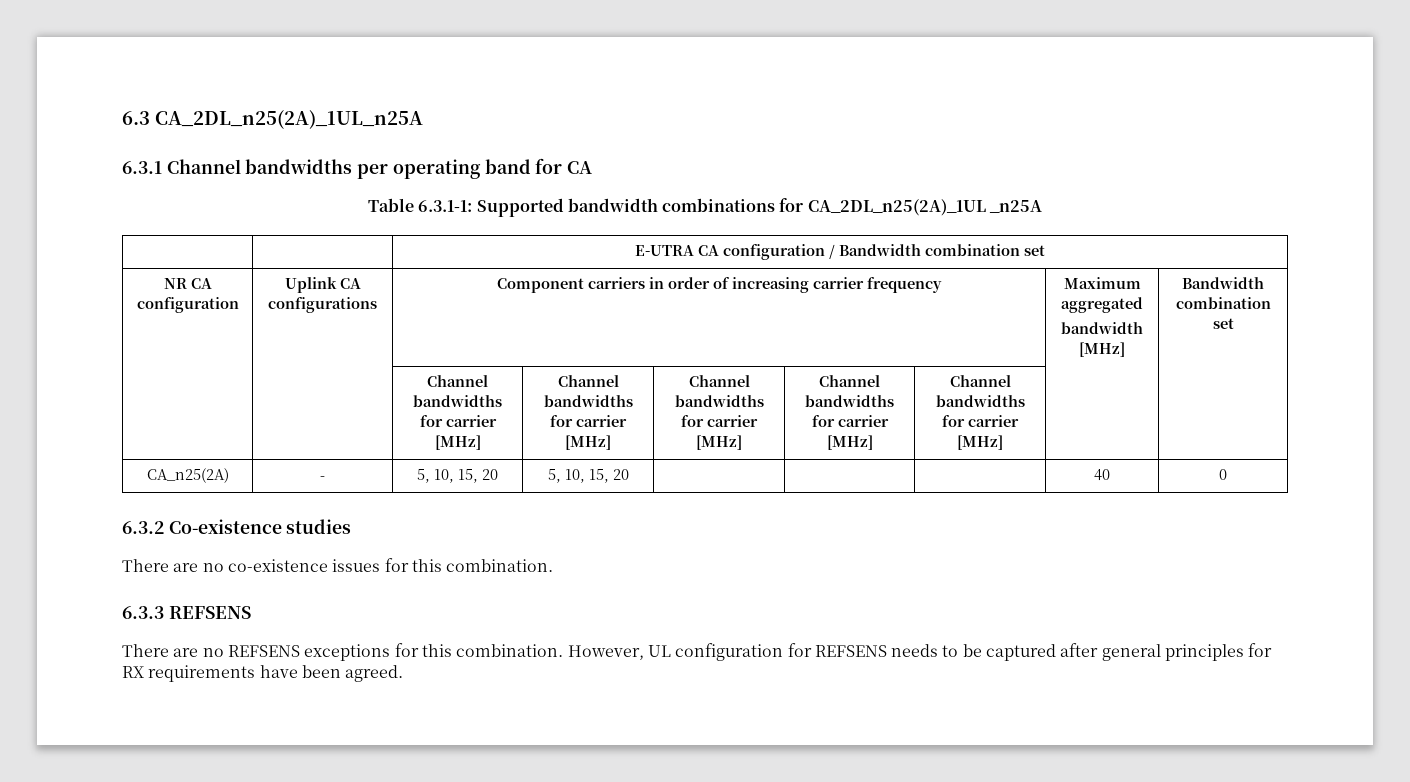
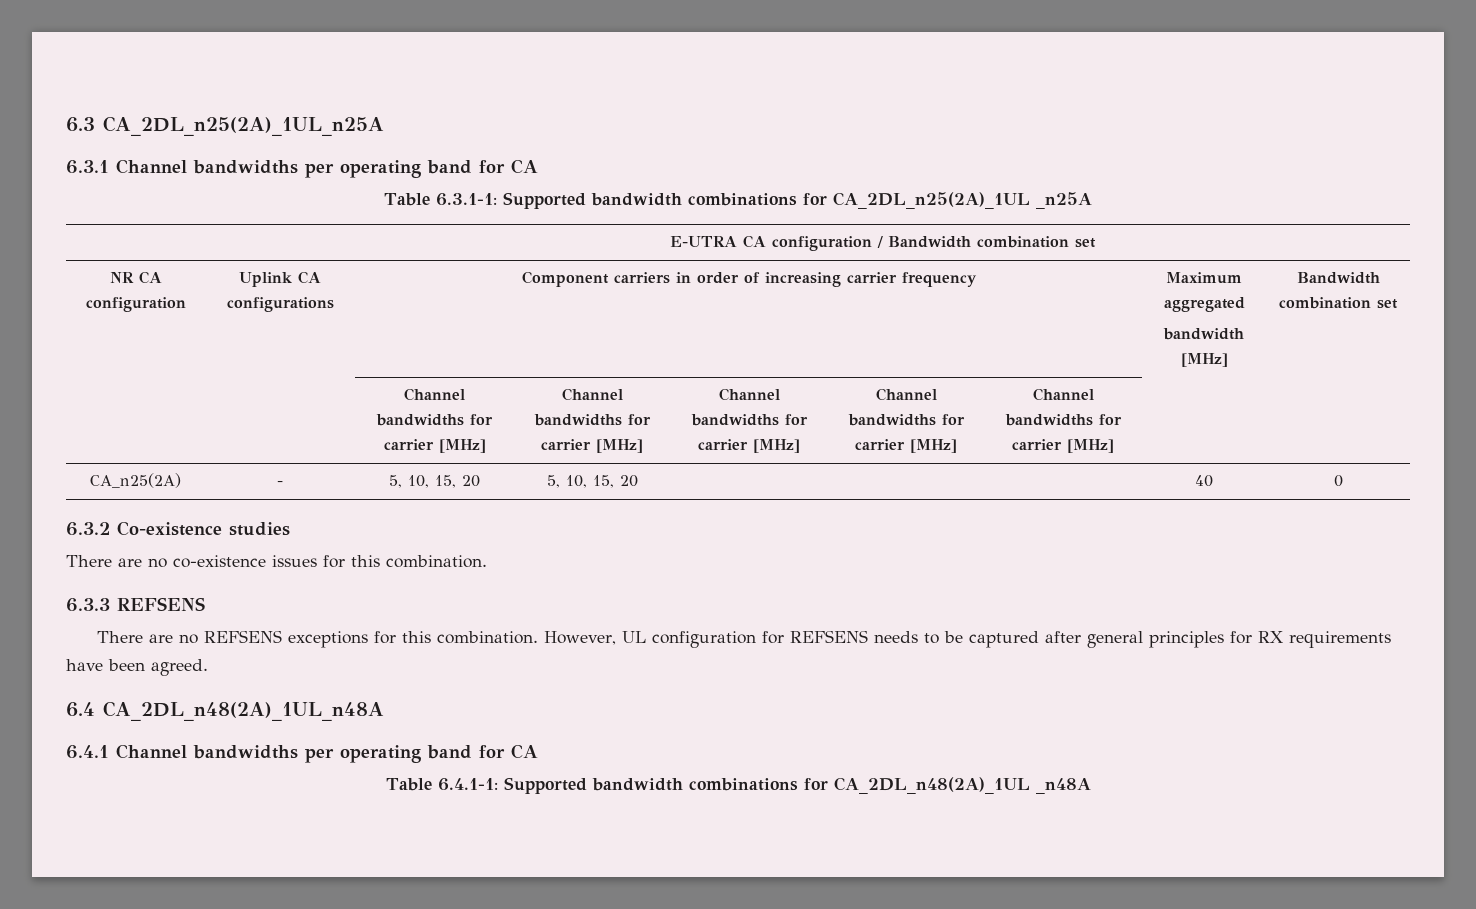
+ 6.4 CA_2DL_n48(2A)_1UL_n48A
+ 6.4.1 Channel bandwidths per operating band for CA
+ Table 6.4.1-1: Supported bandwidth combinations for CA_2DL_n48(2A)_1UL _n48A

